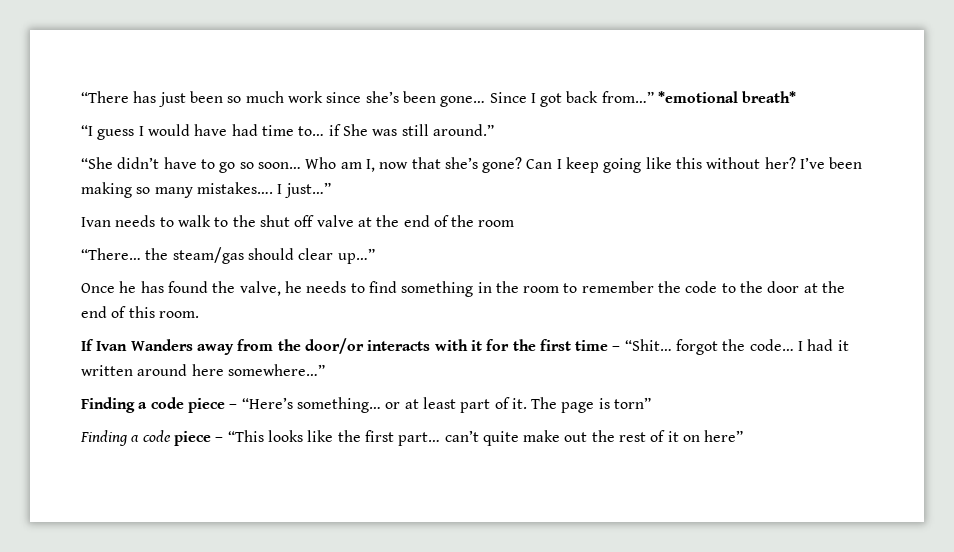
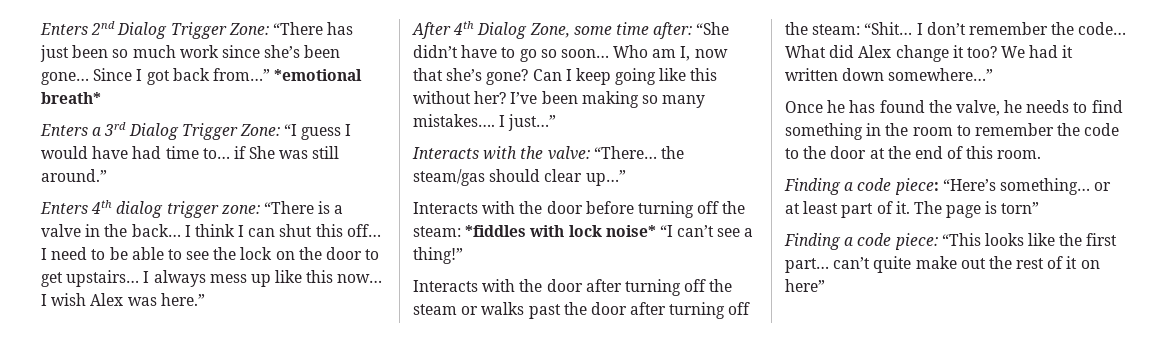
- “There has just been so much work since she’s been gone…
+ Enters 2nd Dialog Trigger Zone: “There has just been so much work since she’s been gone…
- “I guess I would have had time to… if She was still around.”
+ Enters a 3rd Dialog Trigger Zone: “I guess I would have had time to… if She was still around.”
- “She didn’t have to go so soon…
+ Enters 4th dialog trigger zone: “There is a valve in the back… I think I can shut this off… I need to be able to see the lock on the door to get upstairs… I always mess up like this now… I wish Alex was here.”
+ After 4th Dialog Zone, some time after: “She didn’t have to go so soon…
- Ivan needs to walk to the shut off valve at the end of the room
- “There… the steam/gas should clear up…”
+ Interacts with the valve: “There… the steam/gas should clear up…”
+ Interacts with the door before turning off the steam: *fiddles with lock noise* “I can’t see a thing!”
+ Interacts with the door after turning off the steam or walks past the door after turning off the steam: “Shit… I don’t remember the code… What did Alex change it too? We had it written down somewhere…”
- If Ivan Wanders away from the door/or interacts with it for the first time – “Shit… forgot the code… I had it written around here somewhere…”
- Finding a code piece – “Here’s something… or at least part of it.
+ Finding a code piece: “Here’s something… or at least part of it.
- Finding a code piece – “This looks like the first part… can’t quite make out the rest of it on here”
+ Finding a code piece: “This looks like the first part… can’t quite make out the rest of it on here”

